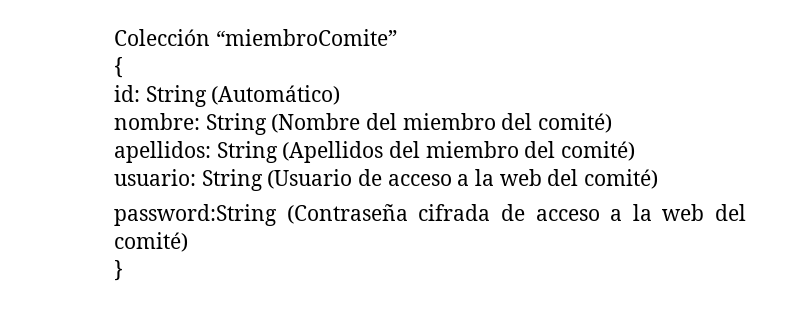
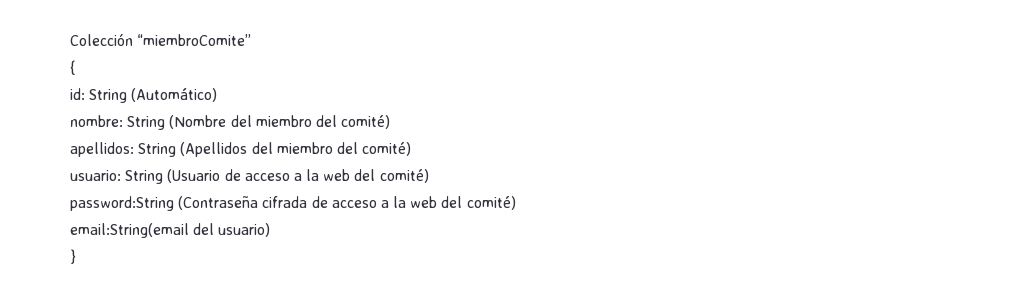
+ email:String(email del usuario)

